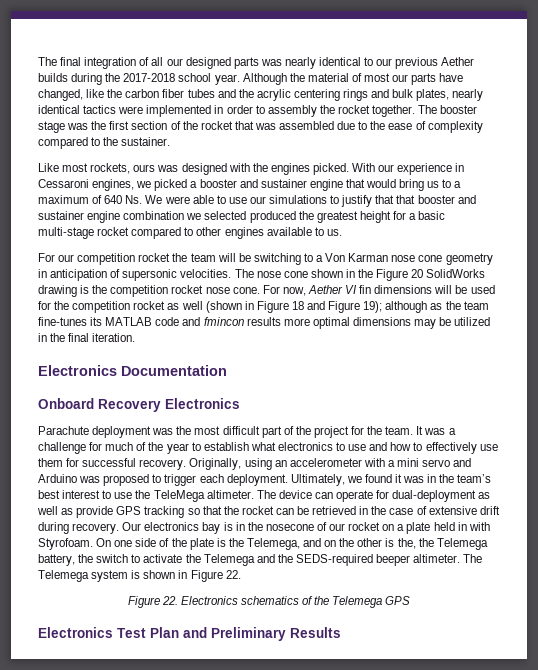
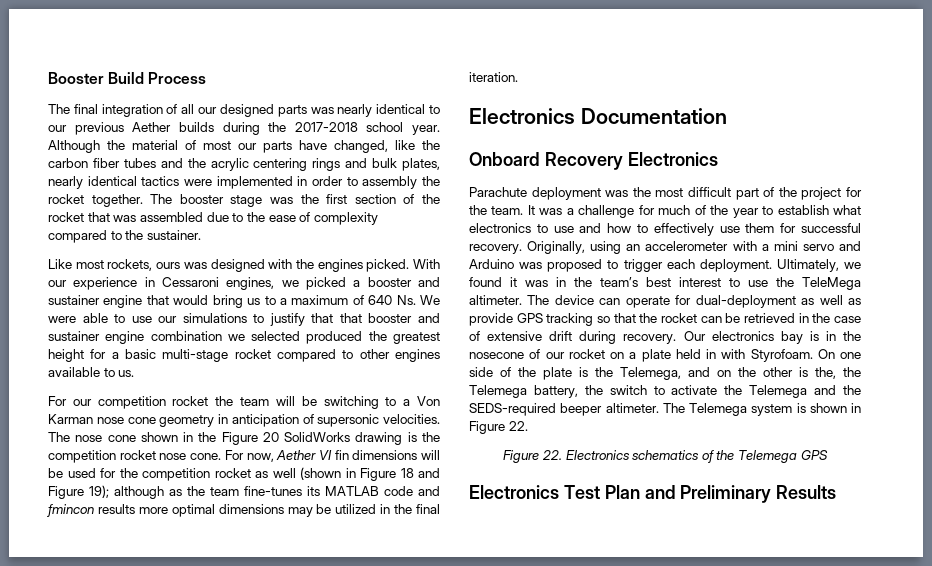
+ Booster Build Process

